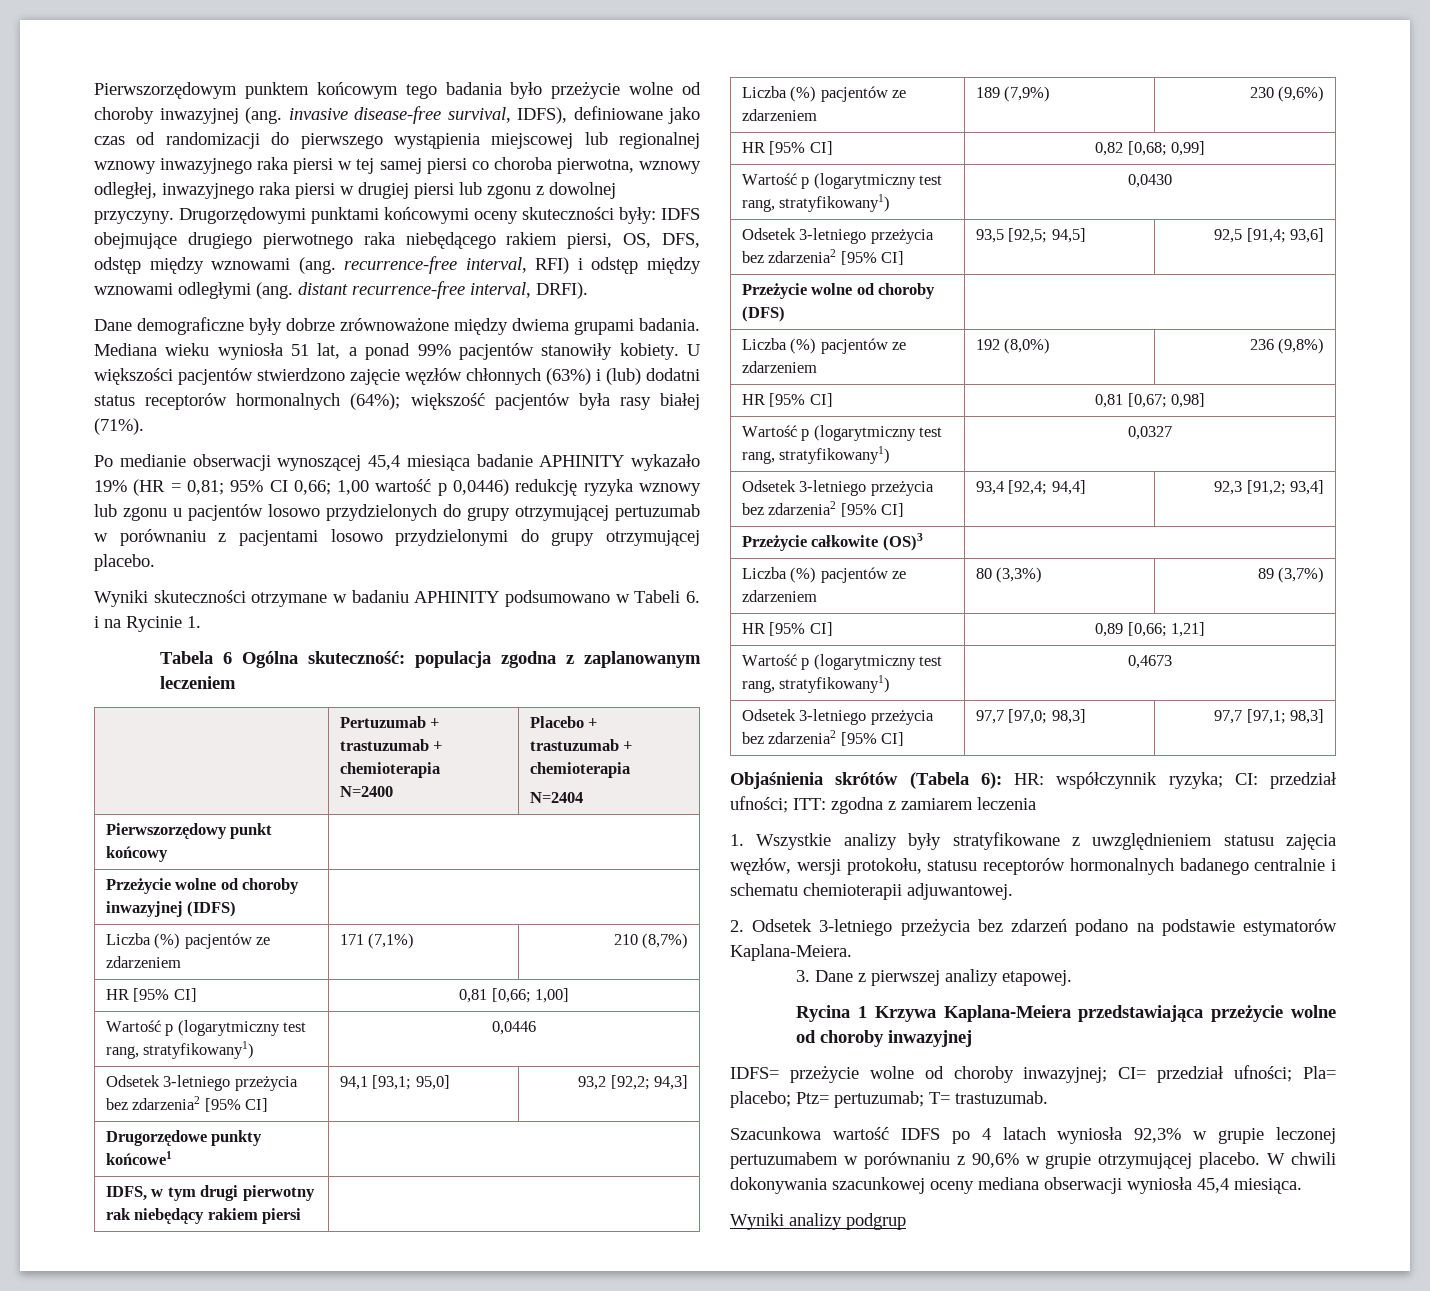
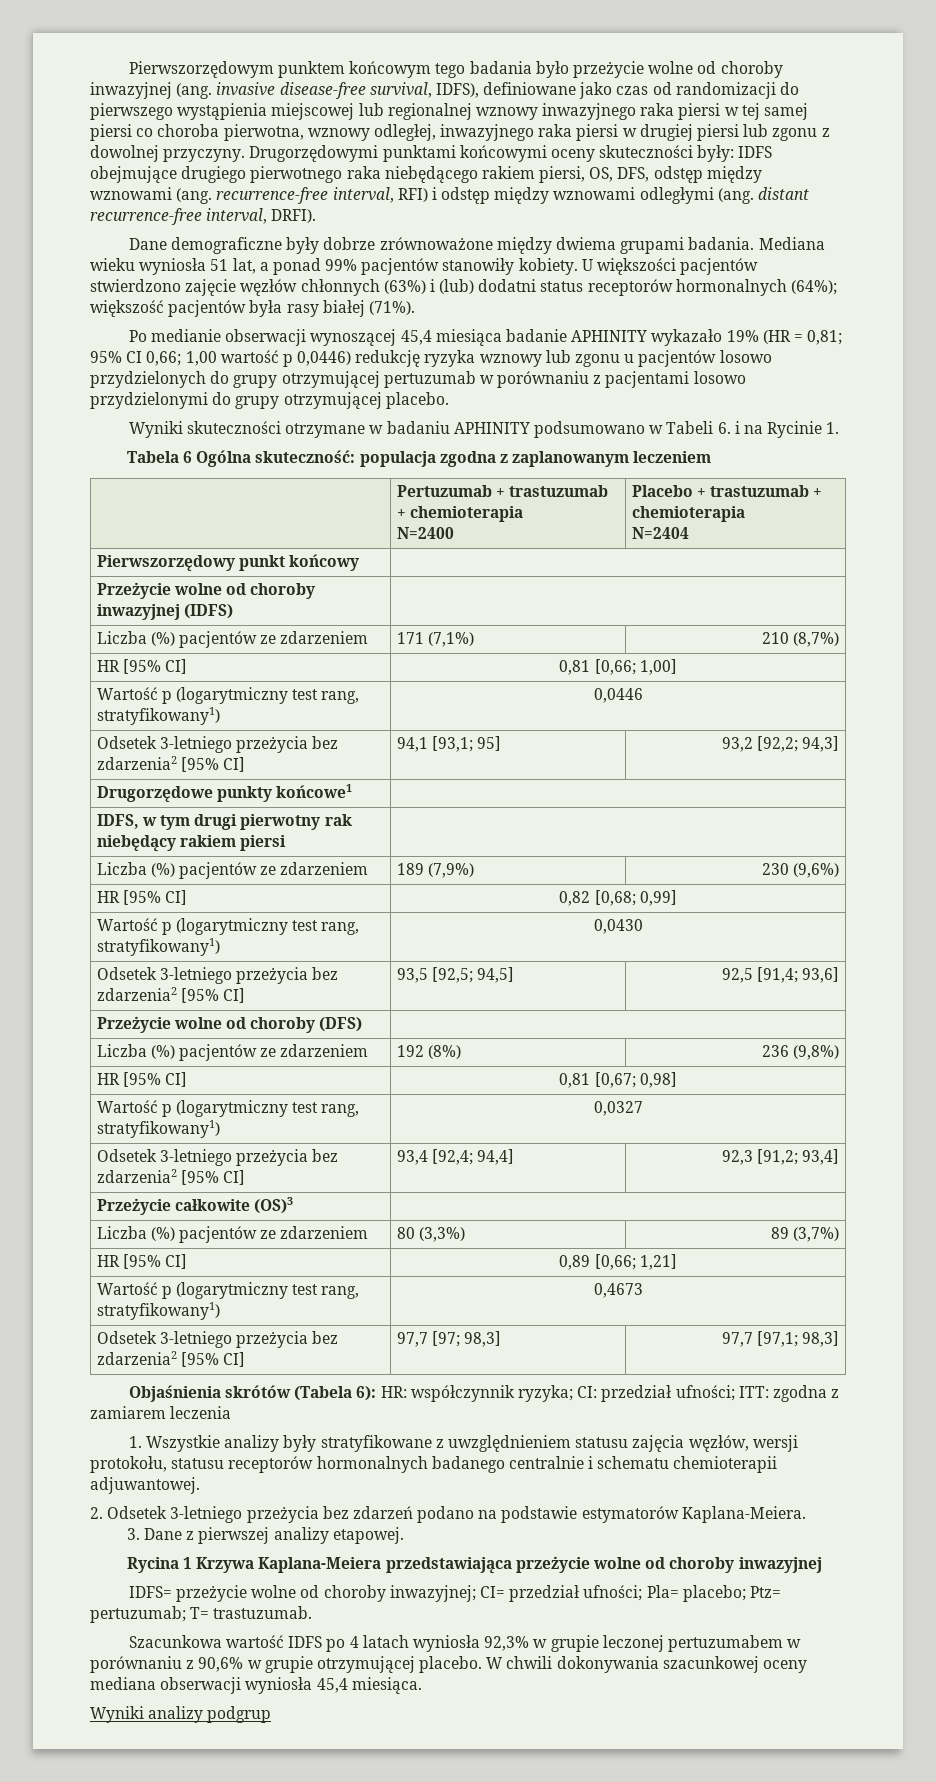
- Odsetek 3-letniego przeżycia bez zdarzenia2 [95% CI] | 94,1 [93,1; 95,0] | 93,2 [92,2; 94,3]
+ Odsetek 3-letniego przeżycia bez zdarzenia2 [95% CI] | 94,1 [93,1; 95] | 93,2 [92,2; 94,3]
- Liczba (%) pacjentów ze zdarzeniem | 192 (8,0%) | 236 (9,8%)
+ Liczba (%) pacjentów ze zdarzeniem | 192 (8%) | 236 (9,8%)
- Odsetek 3-letniego przeżycia bez zdarzenia2 [95% CI] | 97,7 [97,0; 98,3] | 97,7 [97,1; 98,3]
+ Odsetek 3-letniego przeżycia bez zdarzenia2 [95% CI] | 97,7 [97; 98,3] | 97,7 [97,1; 98,3]

